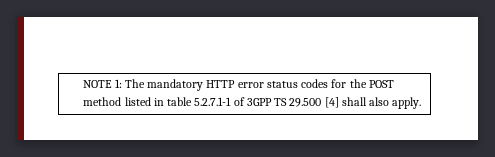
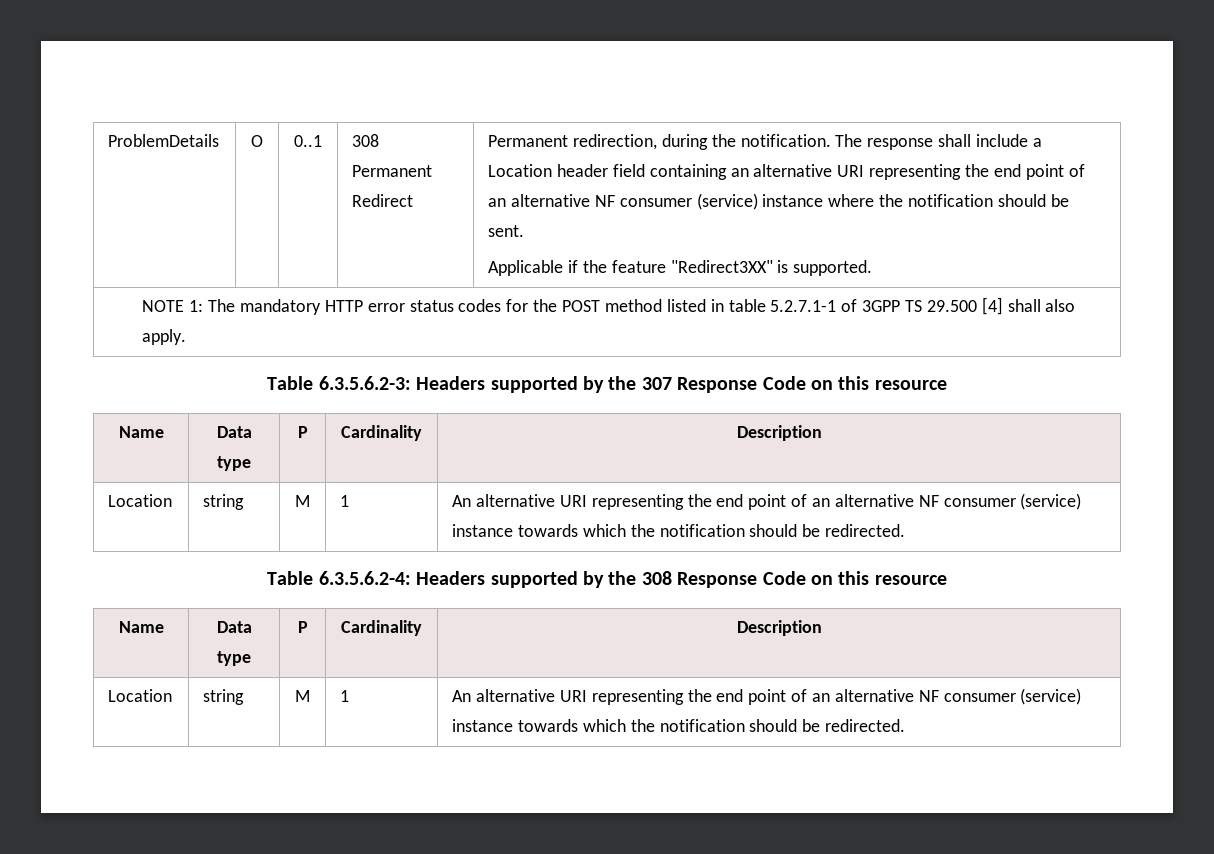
+ ProblemDetails | O | 0..1 | 308 Permanent Redirect | Permanent redirection, during the notification. The response shall include a Location header field containing an alternative URI representing the end point of an alternative NF consumer (service) instance where the notification should be sent.
+ Applicable if the feature "Redirect3XX" is supported.
+ Table 6.3.5.6.2-3: Headers supported by the 307 Response Code on this resource
+ Name | Data type | P | Cardinality | Description
+ Location | string | M | 1 | An alternative URI representing the end point of an alternative NF consumer (service) instance towards which the notification should be redirected.
+ Table 6.3.5.6.2-4: Headers supported by the 308 Response Code on this resource
+ Name | Data type | P | Cardinality | Description
+ Location | string | M | 1 | An alternative URI representing the end point of an alternative NF consumer (service) instance towards which the notification should be redirected.

